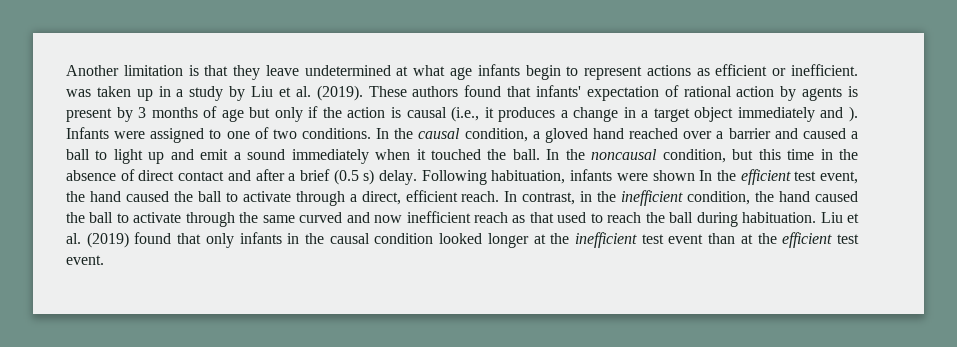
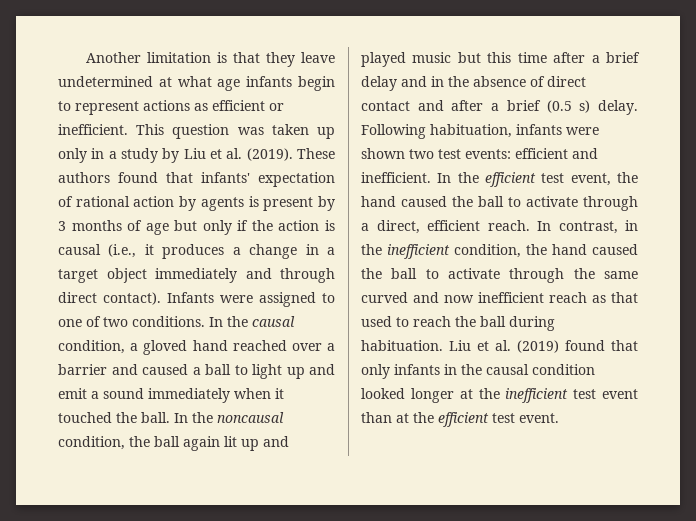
- Another limitation is that they leave undetermined at what age infants begin to represent actions as efficient or inefficient. was taken up in a study by Liu et al. (2019).
+ Another limitation is that they leave undetermined at what age infants begin to represent actions as efficient or inefficient. This question was taken up only in a study by Liu et al. (2019).
- These authors found that infants' expectation of rational action by agents is present by 3 months of age but only if the action is causal (i.e., it produces a change in a target object immediately and ).
+ These authors found that infants' expectation of rational action by agents is present by 3 months of age but only if the action is causal (i.e., it produces a change in a target object immediately and through direct contact).
- In the noncausal condition, but this time in the absence of direct contact and after a brief (0.5 s) delay.
+ In the noncausal condition, the ball again lit up and played music but this time after a brief delay and in the absence of direct contact and after a brief (0.5 s) delay.
- Following habituation, infants were shown In the efficient test event, the hand caused the ball to activate through a direct, efficient reach.
+ Following habituation, infants were shown two test events: efficient and inefficient. In the efficient test event, the hand caused the ball to activate through a direct, efficient reach.

